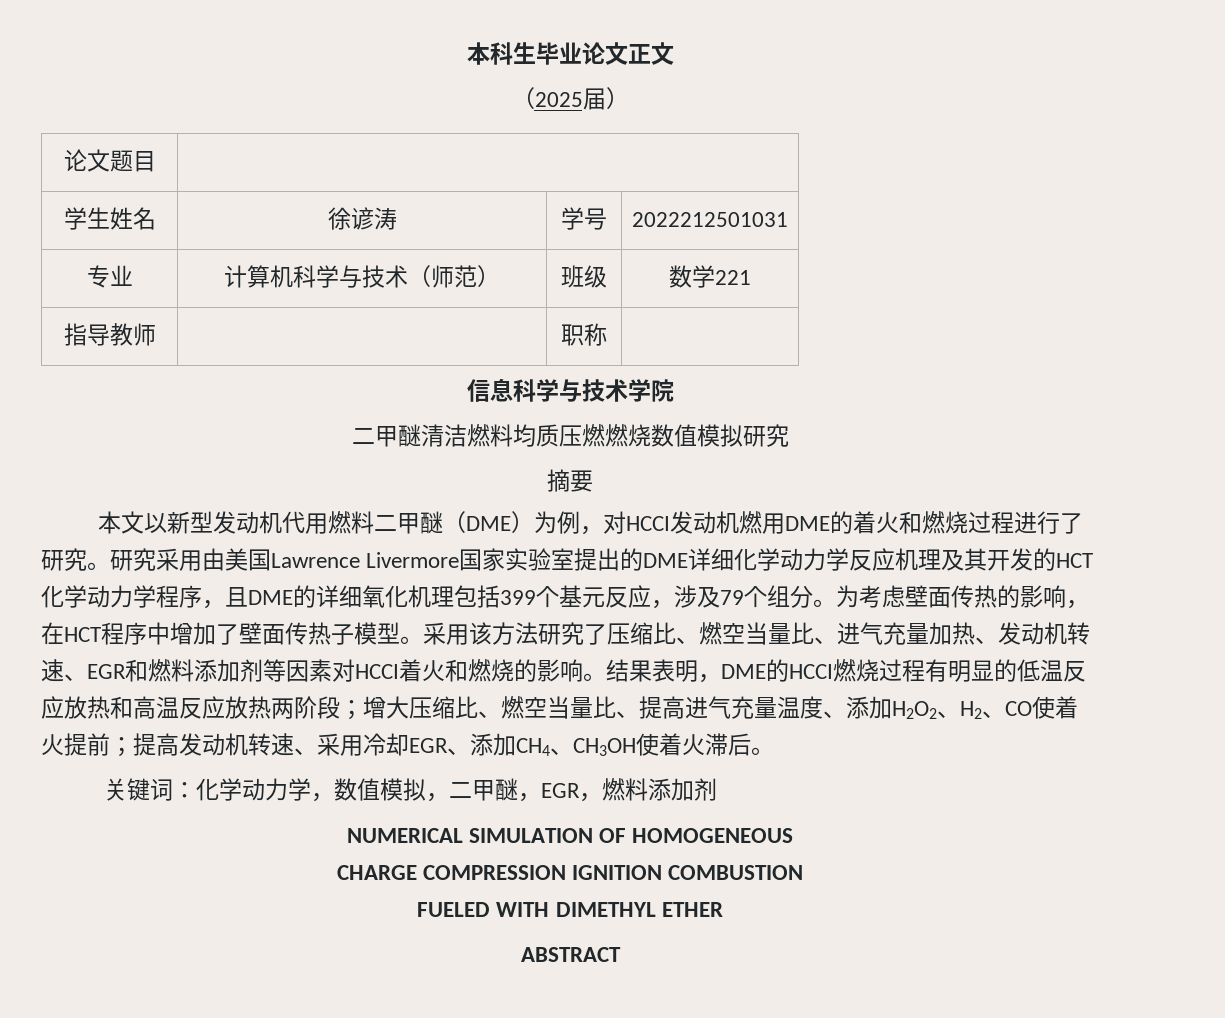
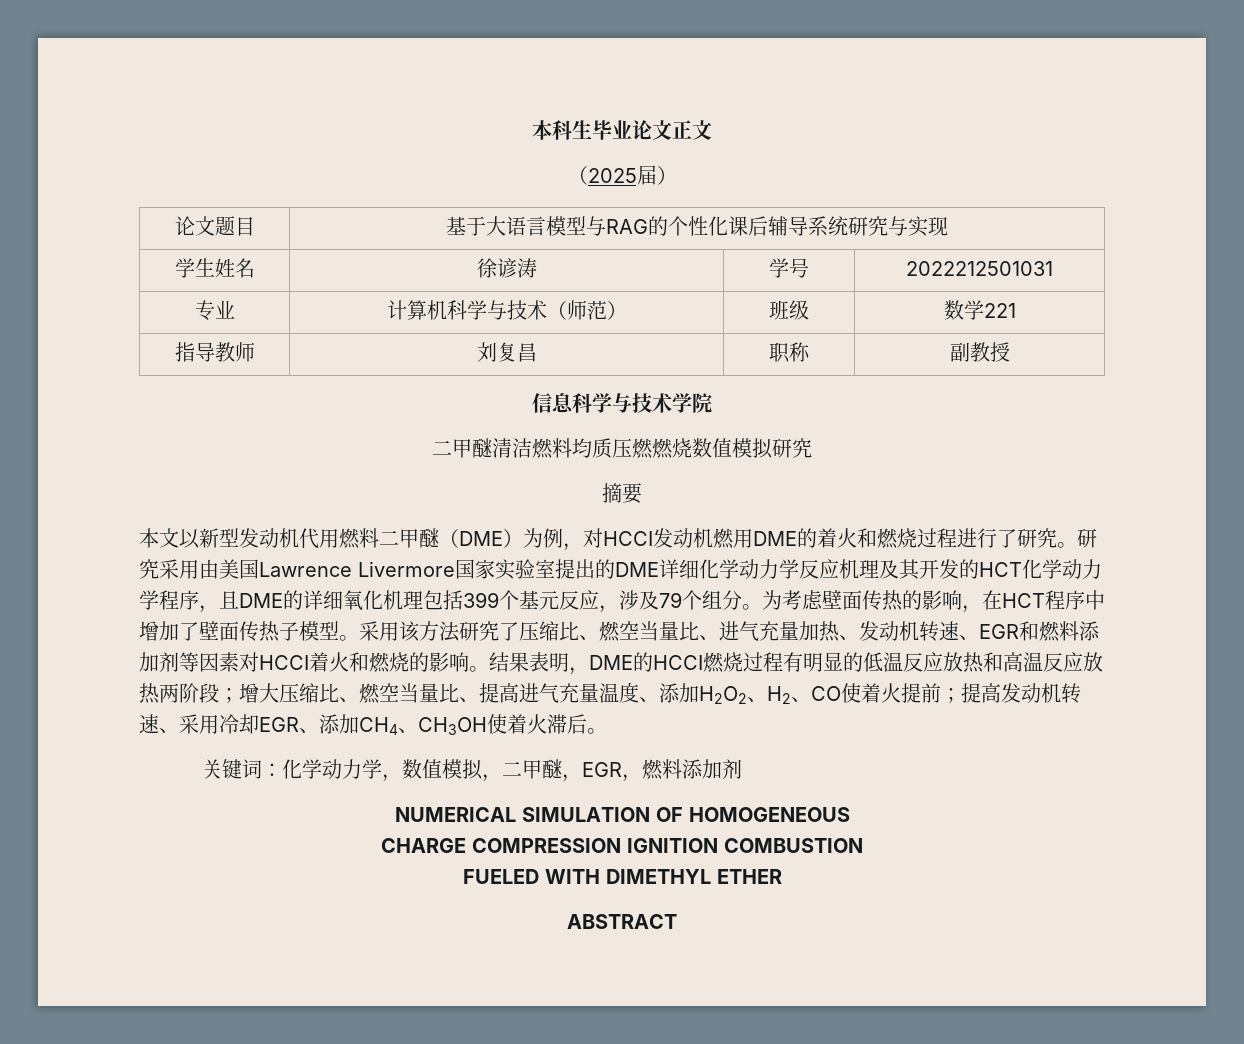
- 论文题目 |
+ 论文题目 | 基于大语言模型与RAG的个性化课后辅导系统研究与实现
- 指导教师 | | 职称 |
+ 指导教师 | 刘复昌 | 职称 | 副教授

